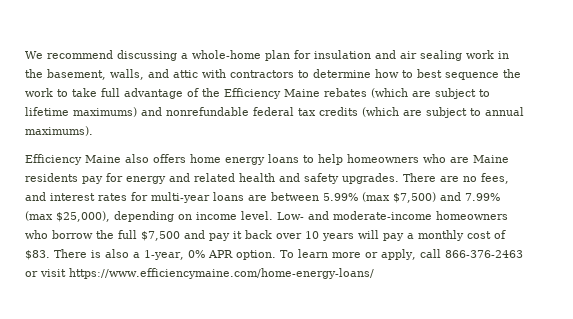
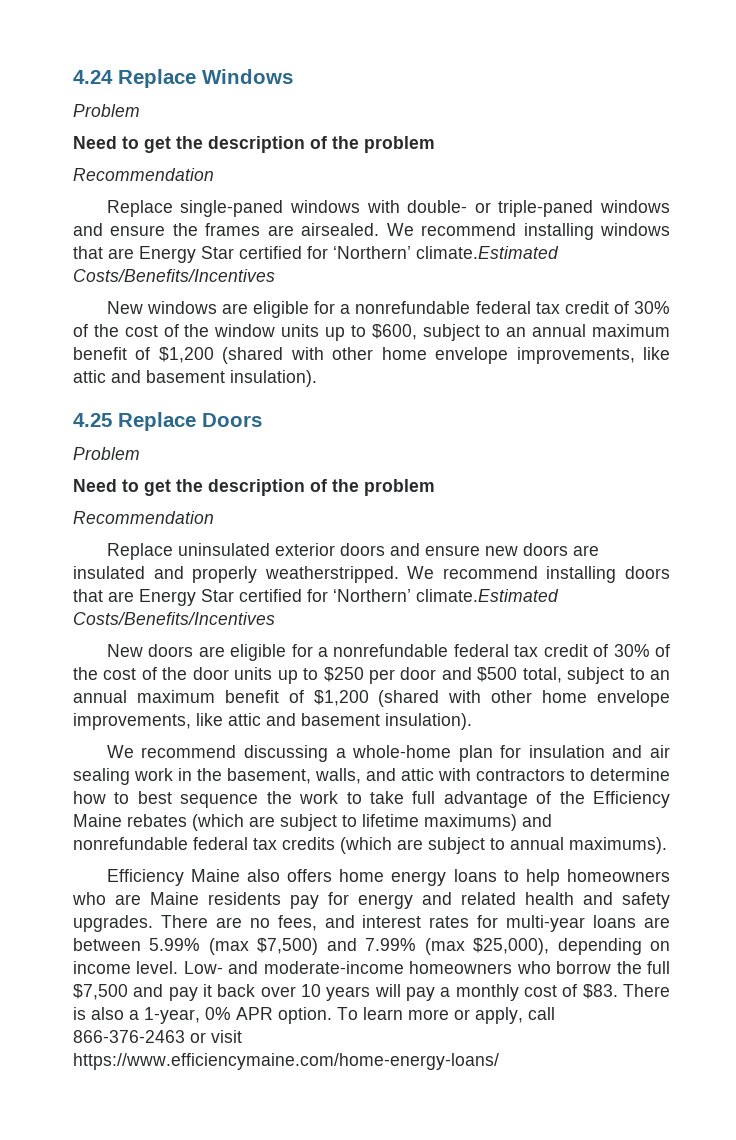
+ 4.24 Replace Windows
+ Problem
+ Need to get the description of the problem
+ Recommendation
+ Replace single-paned windows with double- or triple-paned windows and ensure the frames are airsealed. We recommend installing windows that are Energy Star certified for ‘Northern’ climate.Estimated Costs/Benefits/Incentives
+ New windows are eligible for a nonrefundable federal tax credit of 30% of the cost of the window units up to $600, subject to an annual maximum benefit of $1,200 (shared with other home envelope improvements, like attic and basement insulation).
+ 4.25 Replace Doors
+ Problem
+ Need to get the description of the problem
+ Recommendation
+ Replace uninsulated exterior doors and ensure new doors are insulated and properly weatherstripped. We recommend installing doors that are Energy Star certified for ‘Northern’ climate.Estimated Costs/Benefits/Incentives
+ New doors are eligible for a nonrefundable federal tax credit of 30% of the cost of the door units up to $250 per door and $500 total, subject to an annual maximum benefit of $1,200 (shared with other home envelope improvements, like attic and basement insulation).

